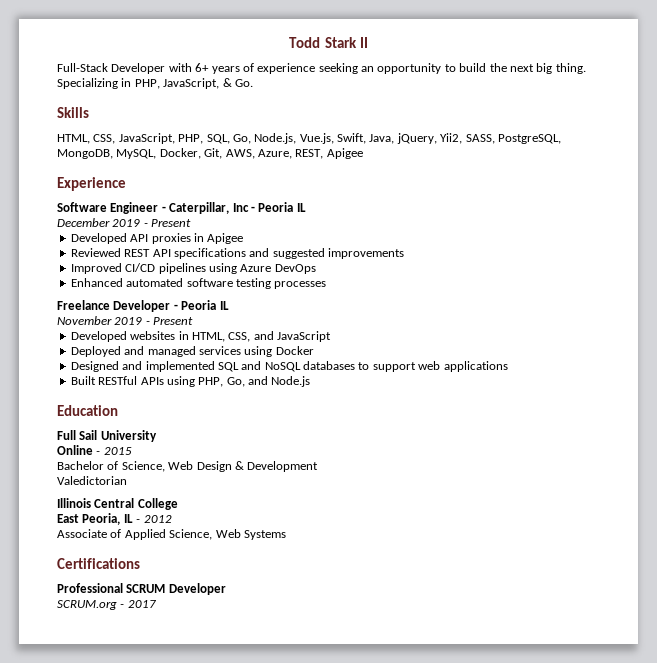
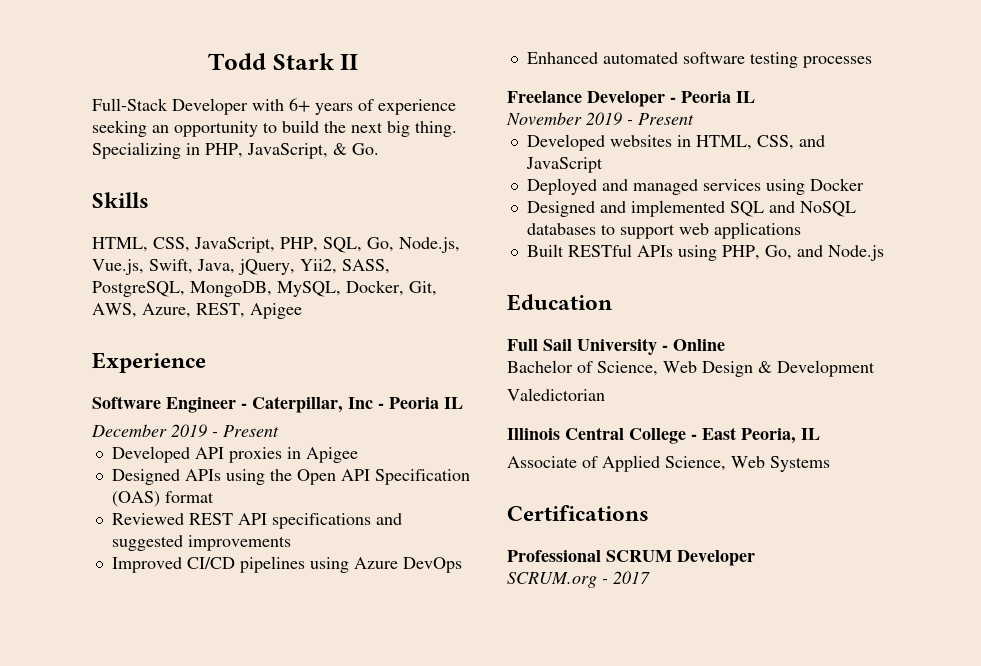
+ Designed APIs using the Open API Specification (OAS) format
- Full Sail University
- Online - 2015
+ Full Sail University - Online
- Illinois Central College
- East Peoria, IL - 2012
+ Illinois Central College - East Peoria, IL

